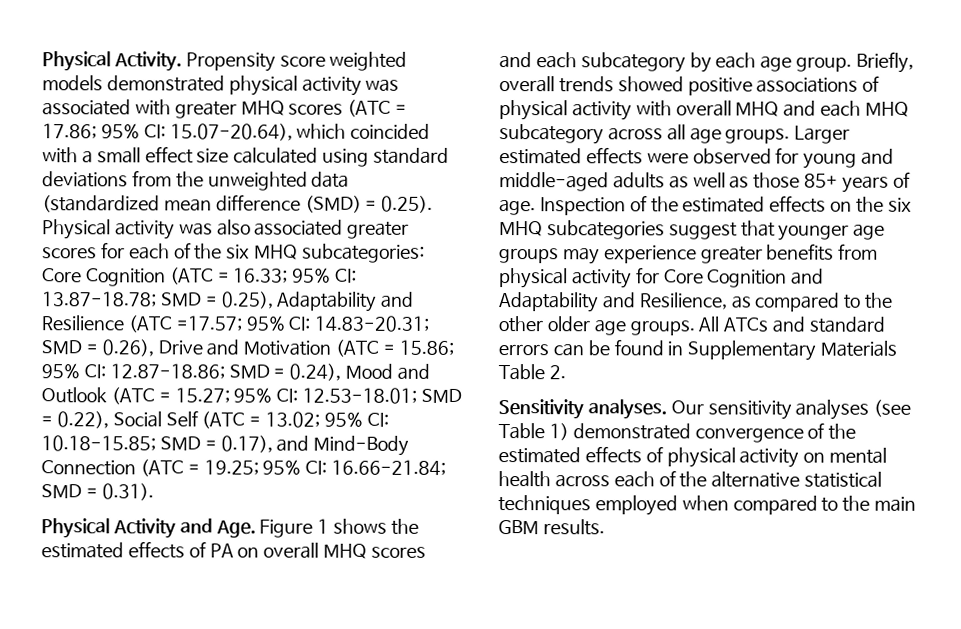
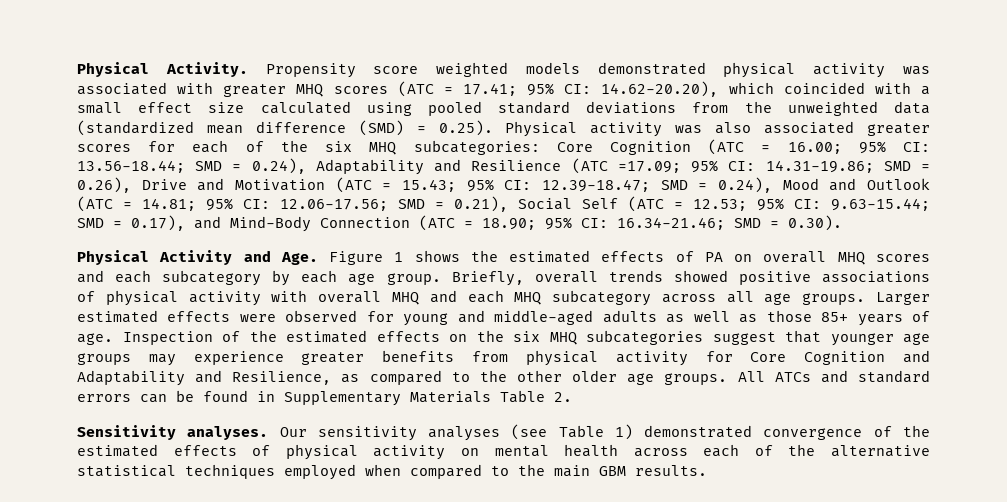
- Propensity score weighted models demonstrated physical activity was associated with greater MHQ scores (ATC = 17.86; 95% CI: 15.07-20.64), which coincided with a small effect size calculated using standard deviations from the unweighted data (standardized mean difference (SMD) = 0.25). Physical activity was also associated greater scores for each of the six MHQ subcategories:
+ Propensity score weighted models demonstrated physical activity was associated with greater MHQ scores (ATC = 17.41; 95% CI: 14.62-20.20), which coincided with a small effect size calculated using pooled standard deviations from the unweighted data (standardized mean difference (SMD) = 0.25). Physical activity was also associated greater scores for each of the six MHQ subcategories:
- Core Cognition (ATC = 16.33; 95% CI: 13.87-18.78; SMD = 0.25), Adaptability and Resilience (ATC =17.57; 95% CI: 14.83-20.31;
+ Core Cognition (ATC = 16.00; 95% CI: 13.56-18.44; SMD = 0.24), Adaptability and Resilience (ATC =17.09; 95% CI: 14.31-19.86;
- SMD = 0.26), Drive and Motivation (ATC = 15.86; 95% CI: 12.87-18.86;
+ SMD = 0.26), Drive and Motivation (ATC = 15.43; 95% CI: 12.39-18.47;
- SMD = 0.24), Mood and Outlook (ATC = 15.27; 95% CI: 12.53-18.01; SMD = 0.22), Social Self (ATC = 13.02; 95% CI: 10.18-15.85;
+ SMD = 0.24), Mood and Outlook (ATC = 14.81; 95% CI: 12.06-17.56; SMD = 0.21), Social Self (ATC = 12.53; 95% CI: 9.63-15.44;
- SMD = 0.17), and Mind-Body Connection (ATC = 19.25; 95% CI: 16.66-21.84; SMD = 0.31).
+ SMD = 0.17), and Mind-Body Connection (ATC = 18.90; 95% CI: 16.34-21.46; SMD = 0.30).

